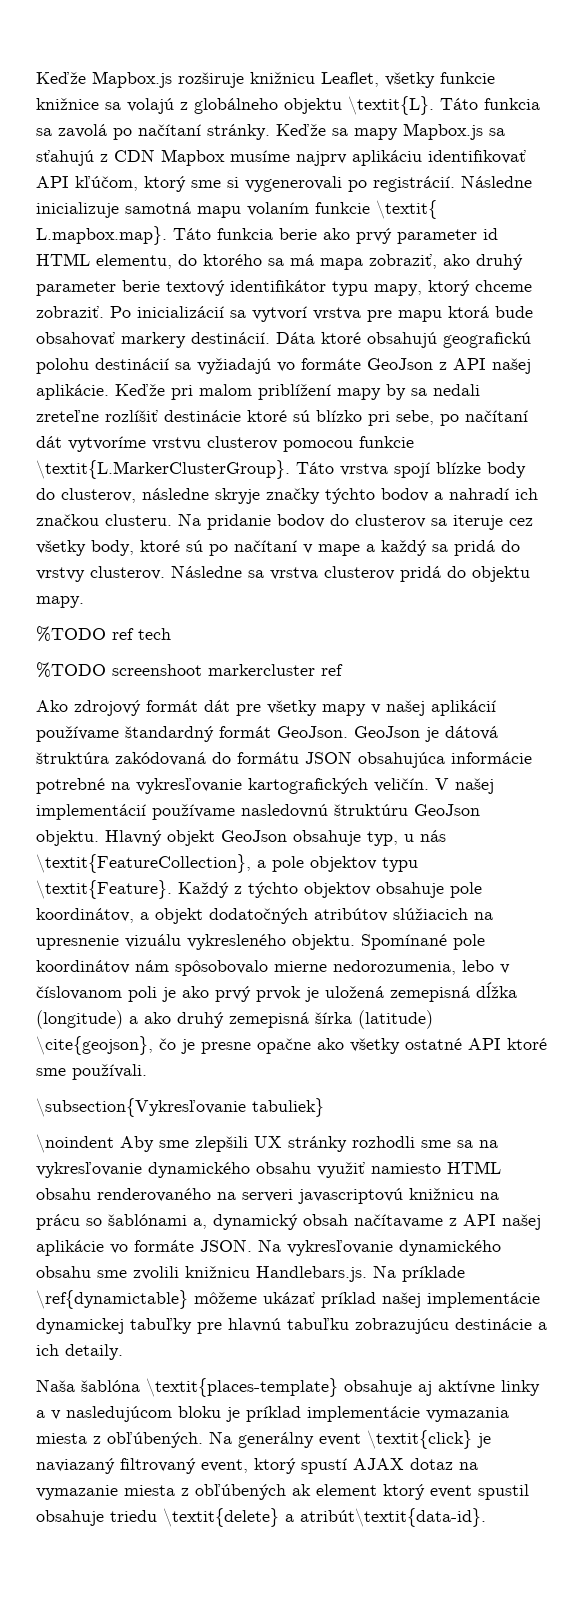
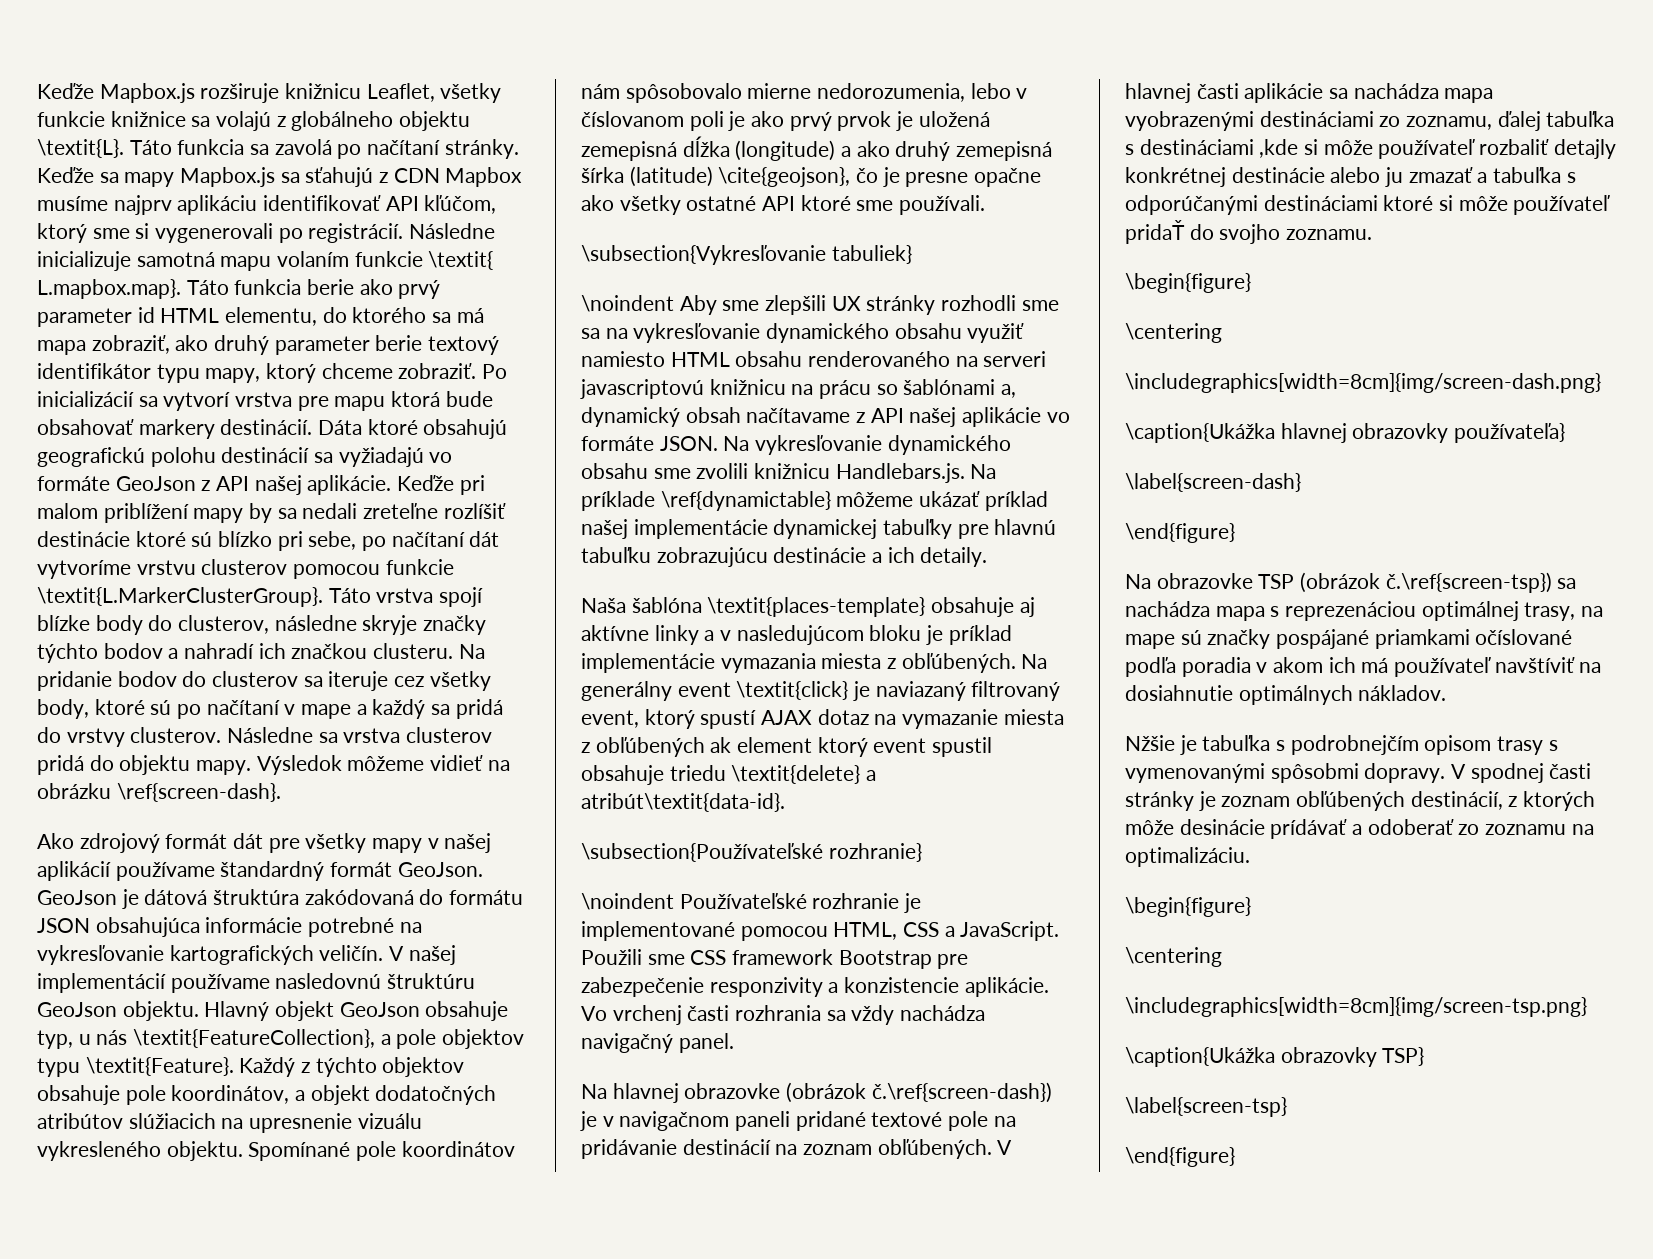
- Následne sa vrstva clusterov pridá do objektu mapy.
- %TODO ref tech
- %TODO screenshoot markercluster ref
+ Následne sa vrstva clusterov pridá do objektu mapy. Výsledok môžeme vidieť na obrázku \ref{screen-dash}.
+ \subsection{Používateľské rozhranie}
+ \noindent Používateľské rozhranie je implementované pomocou HTML, CSS a JavaScript. Použili sme CSS framework Bootstrap pre zabezpečenie responzivity a konzistencie aplikácie. Vo vrchenj časti rozhrania sa vždy nachádza navigačný panel.
+ Na hlavnej obrazovke (obrázok č.\ref{screen-dash}) je v navigačnom paneli pridané textové pole na pridávanie destinácií na zoznam obľúbených. V hlavnej časti aplikácie sa nachádza mapa vyobrazenými destináciami zo zoznamu, ďalej tabuľka s destináciami ,kde si môže používateľ rozbaliť detajly konkrétnej destinácie alebo ju zmazať a tabuľka s odporúčanými destináciami ktoré si môže používateľ pridaŤ do svojho zoznamu.
+ \begin{figure}
+ \centering
+ \includegraphics[width=8cm]{img/screen-dash.png}
+ \caption{Ukážka hlavnej obrazovky používateľa}
+ \label{screen-dash}
+ \end{figure}
+ Na obrazovke TSP (obrázok č.\ref{screen-tsp}) sa nachádza mapa s reprezenáciou optimálnej trasy, na mape sú značky pospájané priamkami očíslované podľa poradia v akom ich má používateľ navštíviť na dosiahnutie optimálnych nákladov.
+ Nžšie je tabuľka s podrobnejčím opisom trasy s vymenovanými spôsobmi dopravy. V spodnej časti stránky je zoznam obľúbených destinácií, z ktorých môže desinácie prídávať a odoberať zo zoznamu na optimalizáciu.
+ \begin{figure}
+ \centering
+ \includegraphics[width=8cm]{img/screen-tsp.png}
+ \caption{Ukážka obrazovky TSP}
+ \label{screen-tsp}
+ \end{figure}

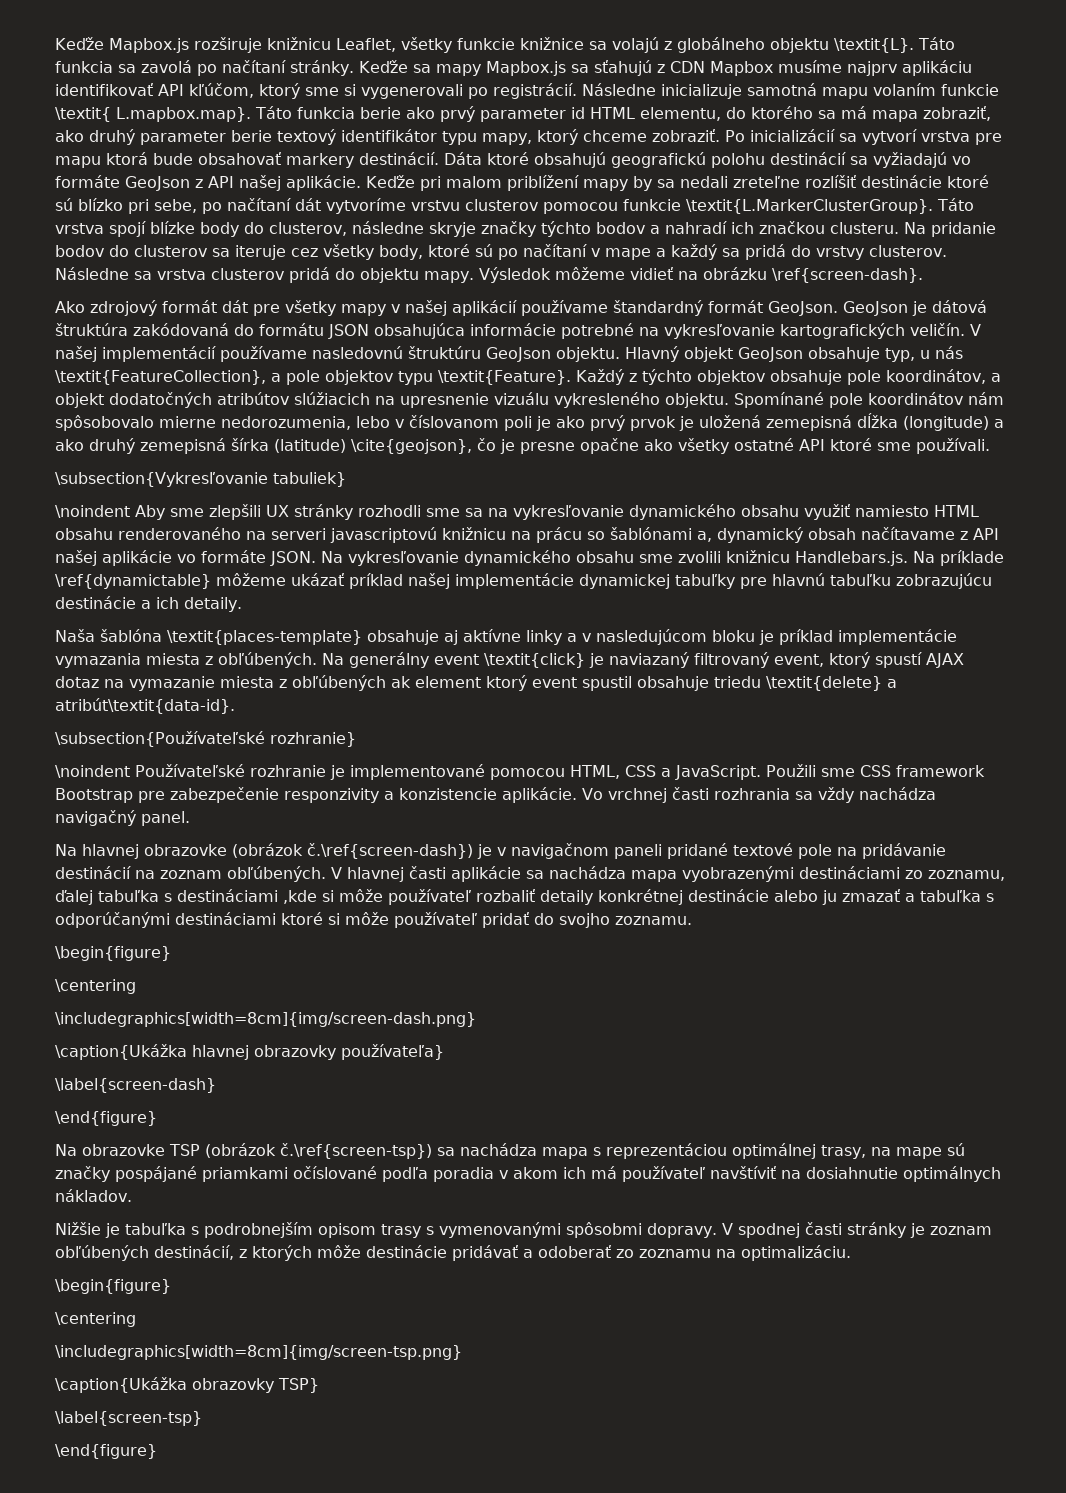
- Vo vrchenj časti rozhrania sa vždy nachádza navigačný panel.
+ Vo vrchnej časti rozhrania sa vždy nachádza navigačný panel.
- V hlavnej časti aplikácie sa nachádza mapa vyobrazenými destináciami zo zoznamu, ďalej tabuľka s destináciami ,kde si môže používateľ rozbaliť detajly konkrétnej destinácie alebo ju zmazať a tabuľka s odporúčanými destináciami ktoré si môže používateľ pridaŤ do svojho zoznamu.
+ V hlavnej časti aplikácie sa nachádza mapa vyobrazenými destináciami zo zoznamu, ďalej tabuľka s destináciami ,kde si môže používateľ rozbaliť detaily konkrétnej destinácie alebo ju zmazať a tabuľka s odporúčanými destináciami ktoré si môže používateľ pridať do svojho zoznamu.
- Na obrazovke TSP (obrázok č.\ref{screen-tsp}) sa nachádza mapa s reprezenáciou optimálnej trasy, na mape sú značky pospájané priamkami očíslované podľa poradia v akom ich má používateľ navštíviť na dosiahnutie optimálnych nákladov.
+ Na obrazovke TSP (obrázok č.\ref{screen-tsp}) sa nachádza mapa s reprezentáciou optimálnej trasy, na mape sú značky pospájané priamkami očíslované podľa poradia v akom ich má používateľ navštíviť na dosiahnutie optimálnych nákladov.
- Nžšie je tabuľka s podrobnejčím opisom trasy s vymenovanými spôsobmi dopravy.
+ Nižšie je tabuľka s podrobnejším opisom trasy s vymenovanými spôsobmi dopravy.
- V spodnej časti stránky je zoznam obľúbených destinácií, z ktorých môže desinácie prídávať a odoberať zo zoznamu na optimalizáciu.
+ V spodnej časti stránky je zoznam obľúbených destinácií, z ktorých môže destinácie pridávať a odoberať zo zoznamu na optimalizáciu.

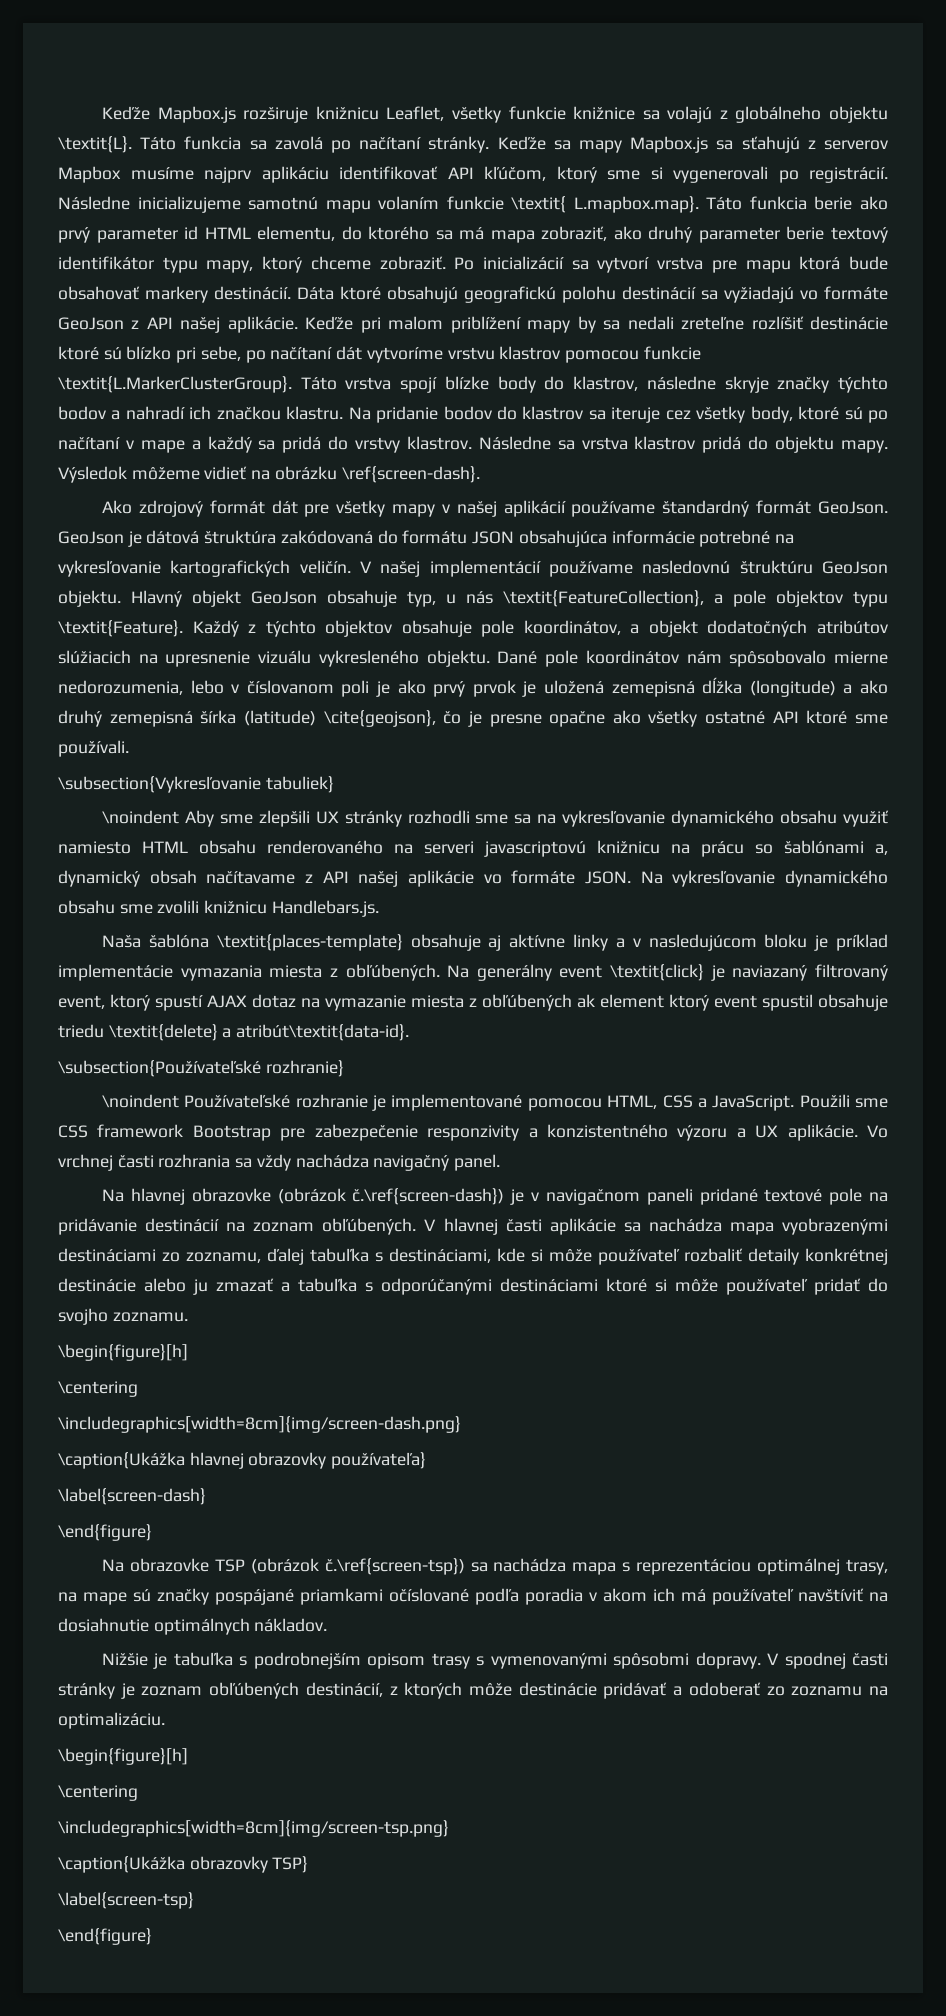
- Keďže sa mapy Mapbox.js sa sťahujú z CDN Mapbox musíme najprv aplikáciu identifikovať API kľúčom, ktorý sme si vygenerovali po registrácií.
+ Keďže sa mapy Mapbox.js sa sťahujú z serverov Mapbox musíme najprv aplikáciu identifikovať API kľúčom, ktorý sme si vygenerovali po registrácií.
- Následne inicializuje samotná mapu volaním funkcie \textit{ L.mapbox.map}. Táto funkcia berie ako prvý parameter id HTML elementu, do ktorého sa má mapa zobraziť, ako druhý parameter berie textový identifikátor typu mapy, ktorý chceme zobraziť.
+ Následne inicializujeme samotnú mapu volaním funkcie \textit{ L.mapbox.map}. Táto funkcia berie ako prvý parameter id HTML elementu, do ktorého sa má mapa zobraziť, ako druhý parameter berie textový identifikátor typu mapy, ktorý chceme zobraziť.
- Keďže pri malom priblížení mapy by sa nedali zreteľne rozlíšiť destinácie ktoré sú blízko pri sebe, po načítaní dát vytvoríme vrstvu clusterov pomocou funkcie \textit{L.MarkerClusterGroup}. Táto vrstva spojí blízke body do clusterov, následne skryje značky týchto bodov a nahradí ich značkou clusteru.
+ Keďže pri malom priblížení mapy by sa nedali zreteľne rozlíšiť destinácie ktoré sú blízko pri sebe, po načítaní dát vytvoríme vrstvu klastrov pomocou funkcie \textit{L.MarkerClusterGroup}. Táto vrstva spojí blízke body do klastrov, následne skryje značky týchto bodov a nahradí ich značkou klastru.
- Na pridanie bodov do clusterov sa iteruje cez všetky body, ktoré sú po načítaní v mape a každý sa pridá do vrstvy clusterov.
+ Na pridanie bodov do klastrov sa iteruje cez všetky body, ktoré sú po načítaní v mape a každý sa pridá do vrstvy klastrov.
- Následne sa vrstva clusterov pridá do objektu mapy.
+ Následne sa vrstva klastrov pridá do objektu mapy.
- Spomínané pole koordinátov nám spôsobovalo mierne nedorozumenia, lebo v číslovanom poli je ako prvý prvok je uložená zemepisná dĺžka (longitude) a ako druhý zemepisná šírka (latitude) \cite{geojson}, čo je presne opačne ako všetky ostatné API ktoré sme používali.
+ Dané pole koordinátov nám spôsobovalo mierne nedorozumenia, lebo v číslovanom poli je ako prvý prvok je uložená zemepisná dĺžka (longitude) a ako druhý zemepisná šírka (latitude) \cite{geojson}, čo je presne opačne ako všetky ostatné API ktoré sme používali.
- Na vykresľovanie dynamického obsahu sme zvolili knižnicu Handlebars.js. Na príklade \ref{dynamictable} môžeme ukázať príklad našej implementácie dynamickej tabuľky pre hlavnú tabuľku zobrazujúcu destinácie a ich detaily.
+ Na vykresľovanie dynamického obsahu sme zvolili knižnicu Handlebars.js.
- Použili sme CSS framework Bootstrap pre zabezpečenie responzivity a konzistencie aplikácie.
+ Použili sme CSS framework Bootstrap pre zabezpečenie responzivity a konzistentného výzoru a UX aplikácie.
- V hlavnej časti aplikácie sa nachádza mapa vyobrazenými destináciami zo zoznamu, ďalej tabuľka s destináciami ,kde si môže používateľ rozbaliť detaily konkrétnej destinácie alebo ju zmazať a tabuľka s odporúčanými destináciami ktoré si môže používateľ pridať do svojho zoznamu.
- \begin{figure}
+ V hlavnej časti aplikácie sa nachádza mapa vyobrazenými destináciami zo zoznamu, ďalej tabuľka s destináciami, kde si môže používateľ rozbaliť detaily konkrétnej destinácie alebo ju zmazať a tabuľka s odporúčanými destináciami ktoré si môže používateľ pridať do svojho zoznamu.
+ \begin{figure}[h]
  V spodnej časti stránky je zoznam obľúbených destinácií, z ktorých môže destinácie pridávať a odoberať zo zoznamu na optimalizáciu.
- \begin{figure}
+ \begin{figure}[h]

